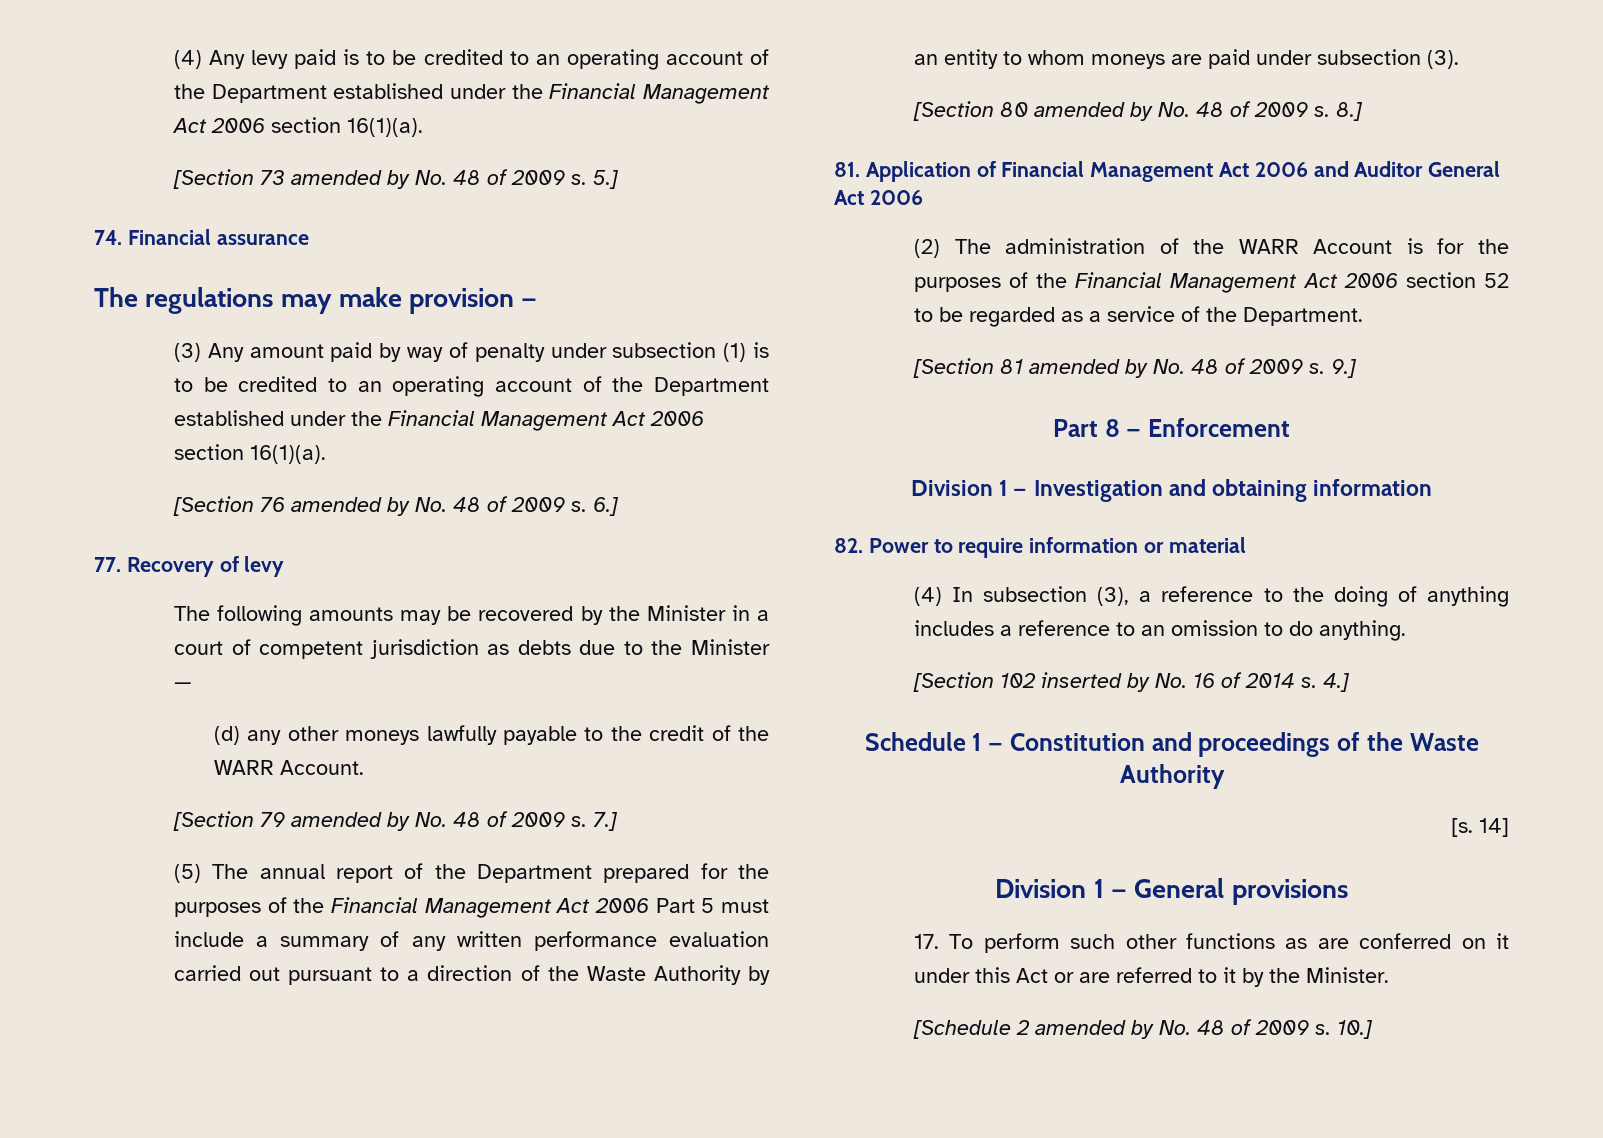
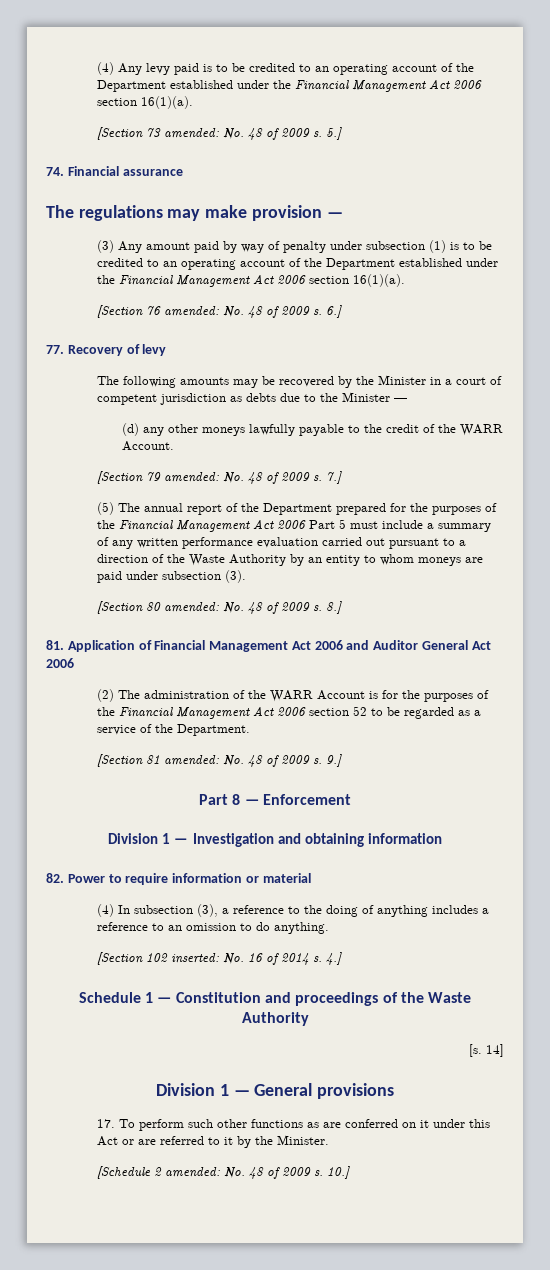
- [Section 73 amended by No. 48 of 2009 s.
+ [Section 73 amended: No. 48 of 2009 s.
- [Section 76 amended by No. 48 of 2009 s.
+ [Section 76 amended: No. 48 of 2009 s.
- [Section 79 amended by No. 48 of 2009 s.
+ [Section 79 amended: No. 48 of 2009 s.
- [Section 80 amended by No. 48 of 2009 s.
+ [Section 80 amended: No. 48 of 2009 s.
- [Section 81 amended by No. 48 of 2009 s.
+ [Section 81 amended: No. 48 of 2009 s.
- [Section 102 inserted by No. 16 of 2014 s.
+ [Section 102 inserted: No. 16 of 2014 s.
- [Schedule 2 amended by No. 48 of 2009 s.
+ [Schedule 2 amended: No. 48 of 2009 s.

